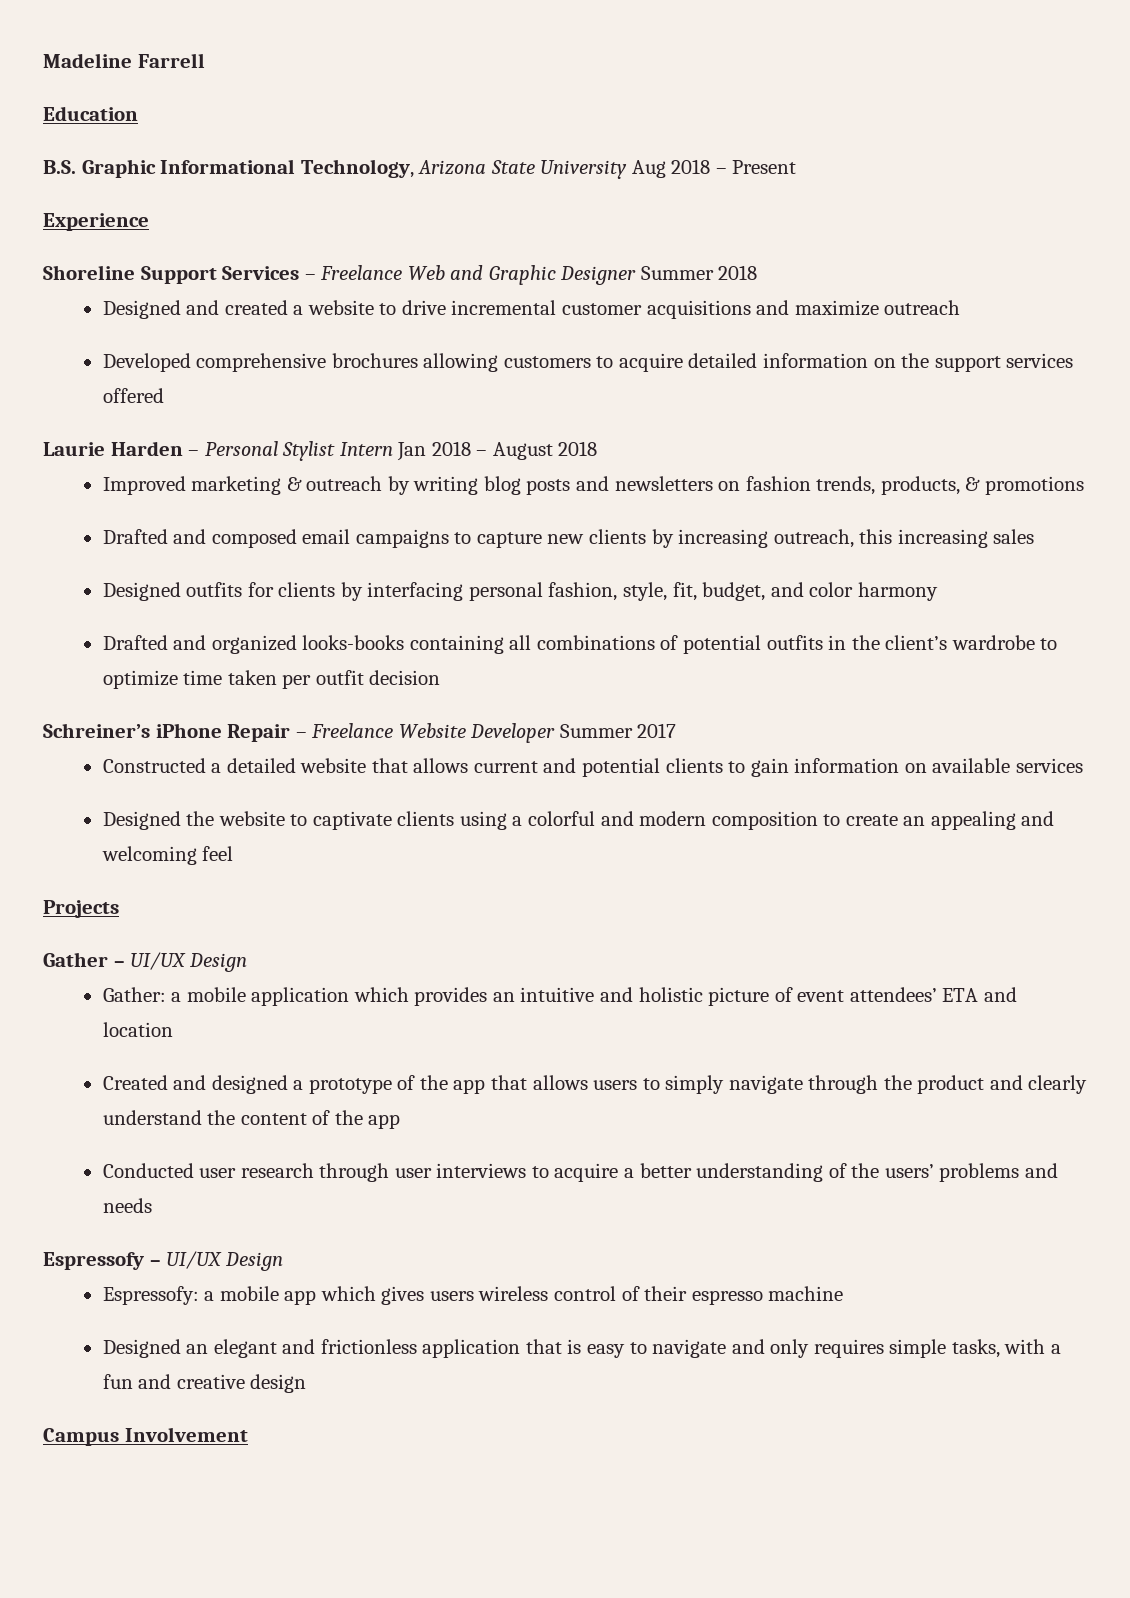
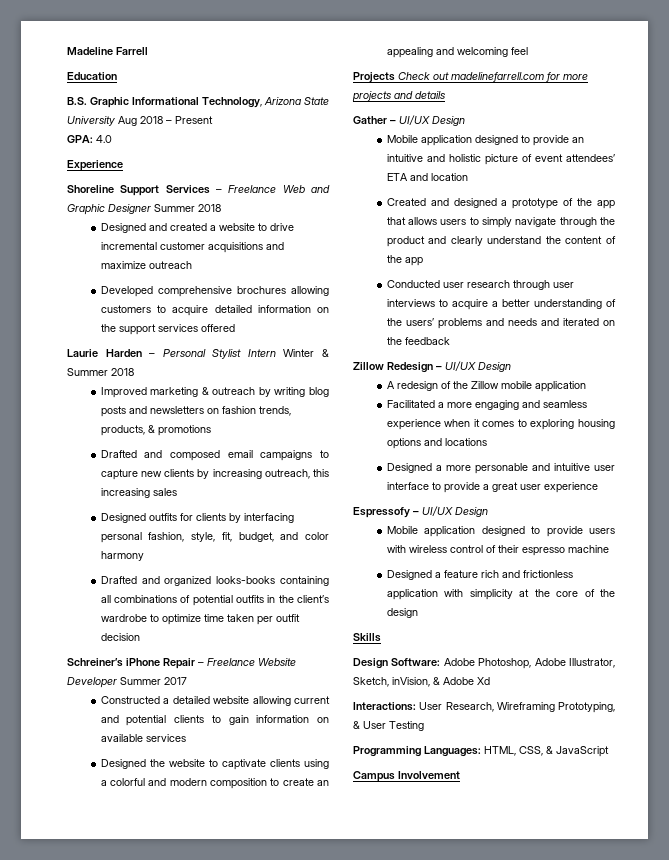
+ GPA: 4.0
- Laurie Harden – Personal Stylist Intern Jan 2018 – August 2018
+ Laurie Harden – Personal Stylist Intern Winter & Summer 2018
- Constructed a detailed website that allows current and potential clients to gain information on available services
+ Constructed a detailed website allowing current and potential clients to gain information on available services
- Projects
+ Projects Check out madelinefarrell.com for more projects and details
  Gather – UI/UX Design
- Gather: a mobile application which provides an intuitive and holistic picture of event attendees’ ETA and location
+ Mobile application designed to provide an intuitive and holistic picture of event attendees’ ETA and location
- Conducted user research through user interviews to acquire a better understanding of the users’ problems and needs
+ Conducted user research through user interviews to acquire a better understanding of the users’ problems and needs and iterated on the feedback
+ Zillow Redesign – UI/UX Design
+ A redesign of the Zillow mobile application
+ Facilitated a more engaging and seamless experience when it comes to exploring housing options and locations
+ Designed a more personable and intuitive user interface to provide a great user experience
  Espressofy – UI/UX Design
- Espressofy: a mobile app which gives users wireless control of their espresso machine
+ Mobile application designed to provide users with wireless control of their espresso machine
- Designed an elegant and frictionless application that is easy to navigate and only requires simple tasks, with a fun and creative design
+ Designed a feature rich and frictionless application with simplicity at the core of the design
+ Skills
+ Design Software: Adobe Photoshop, Adobe Illustrator, Sketch, inVision, & Adobe Xd
+ Interactions: User Research, Wireframing Prototyping, & User Testing
+ Programming Languages: HTML, CSS, & JavaScript

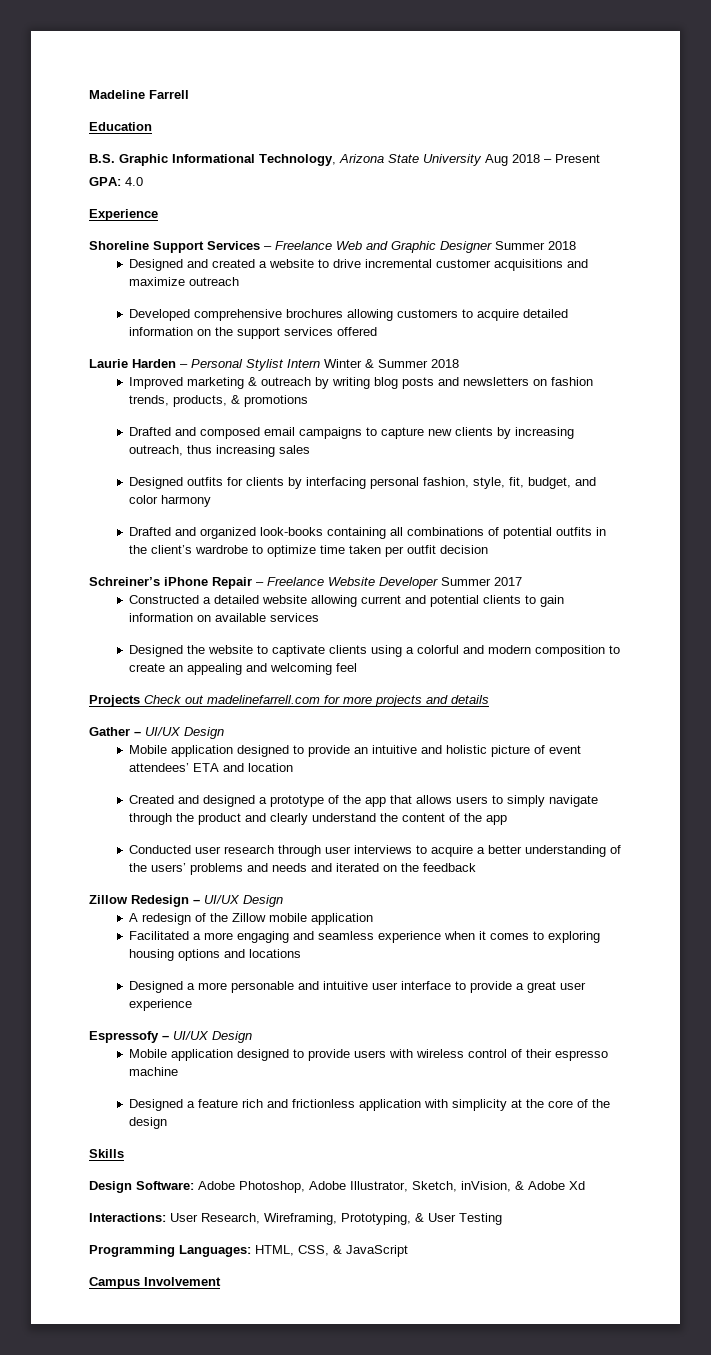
- Drafted and composed email campaigns to capture new clients by increasing outreach, this increasing sales
+ Drafted and composed email campaigns to capture new clients by increasing outreach, thus increasing sales
- Drafted and organized looks-books containing all combinations of potential outfits in the client’s wardrobe to optimize time taken per outfit decision
+ Drafted and organized look-books containing all combinations of potential outfits in the client’s wardrobe to optimize time taken per outfit decision
- Interactions: User Research, Wireframing Prototyping, & User Testing
+ Interactions: User Research, Wireframing, Prototyping, & User Testing

